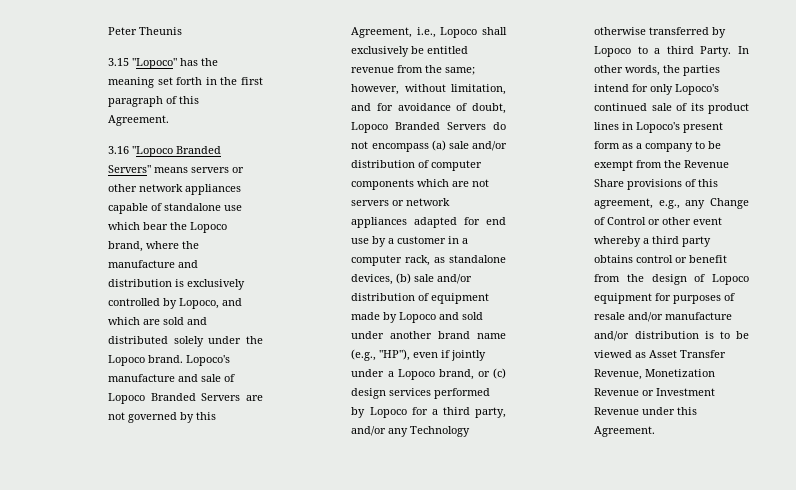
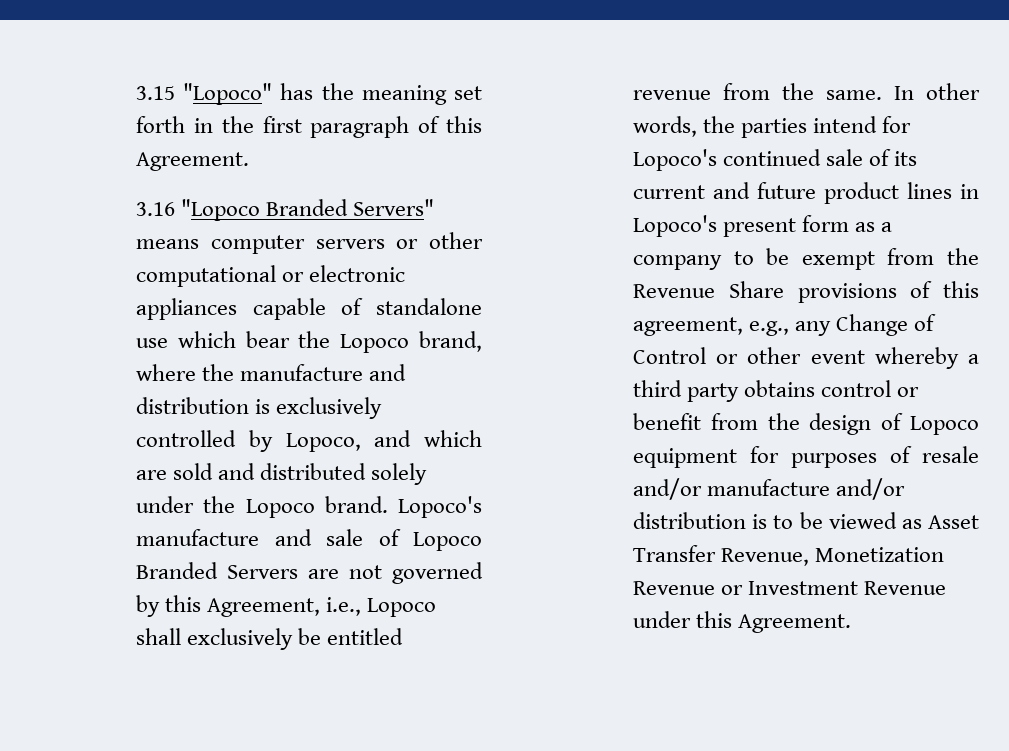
- Peter Theunis
- 3.16 "Lopoco Branded Servers" means servers or other network appliances capable of standalone use which bear the Lopoco brand, where the manufacture and distribution is exclusively controlled by Lopoco, and which are sold and distributed solely under the Lopoco brand.
+ 3.16 "Lopoco Branded Servers" means computer servers or other computational or electronic appliances capable of standalone use which bear the Lopoco brand, where the manufacture and distribution is exclusively controlled by Lopoco, and which are sold and distributed solely under the Lopoco brand.
- Lopoco's manufacture and sale of Lopoco Branded Servers are not governed by this Agreement, i.e., Lopoco shall exclusively be entitled revenue from the same; however, without limitation, and for avoidance of doubt, Lopoco Branded Servers do not encompass (a) sale and/or distribution of computer components which are not servers or network appliances adapted for end use by a customer in a computer rack, as standalone devices, (b) sale and/or distribution of equipment made by Lopoco and sold under another brand name (e.g., "HP"), even if jointly under a Lopoco brand, or (c) design services performed by Lopoco for a third party, and/or any Technology otherwise transferred by Lopoco to a third Party.
+ Lopoco's manufacture and sale of Lopoco Branded Servers are not governed by this Agreement, i.e., Lopoco shall exclusively be entitled revenue from the same.
- In other words, the parties intend for only Lopoco's continued sale of its product lines in Lopoco's present form as a company to be exempt from the Revenue Share provisions of this agreement, e.g., any Change of Control or other event whereby a third party obtains control or benefit from the design of Lopoco equipment for purposes of resale and/or manufacture and/or distribution is to be viewed as Asset Transfer Revenue, Monetization Revenue or Investment Revenue under this Agreement.
+ In other words, the parties intend for Lopoco's continued sale of its current and future product lines in Lopoco's present form as a company to be exempt from the Revenue Share provisions of this agreement, e.g., any Change of Control or other event whereby a third party obtains control or benefit from the design of Lopoco equipment for purposes of resale and/or manufacture and/or distribution is to be viewed as Asset Transfer Revenue, Monetization Revenue or Investment Revenue under this Agreement.

